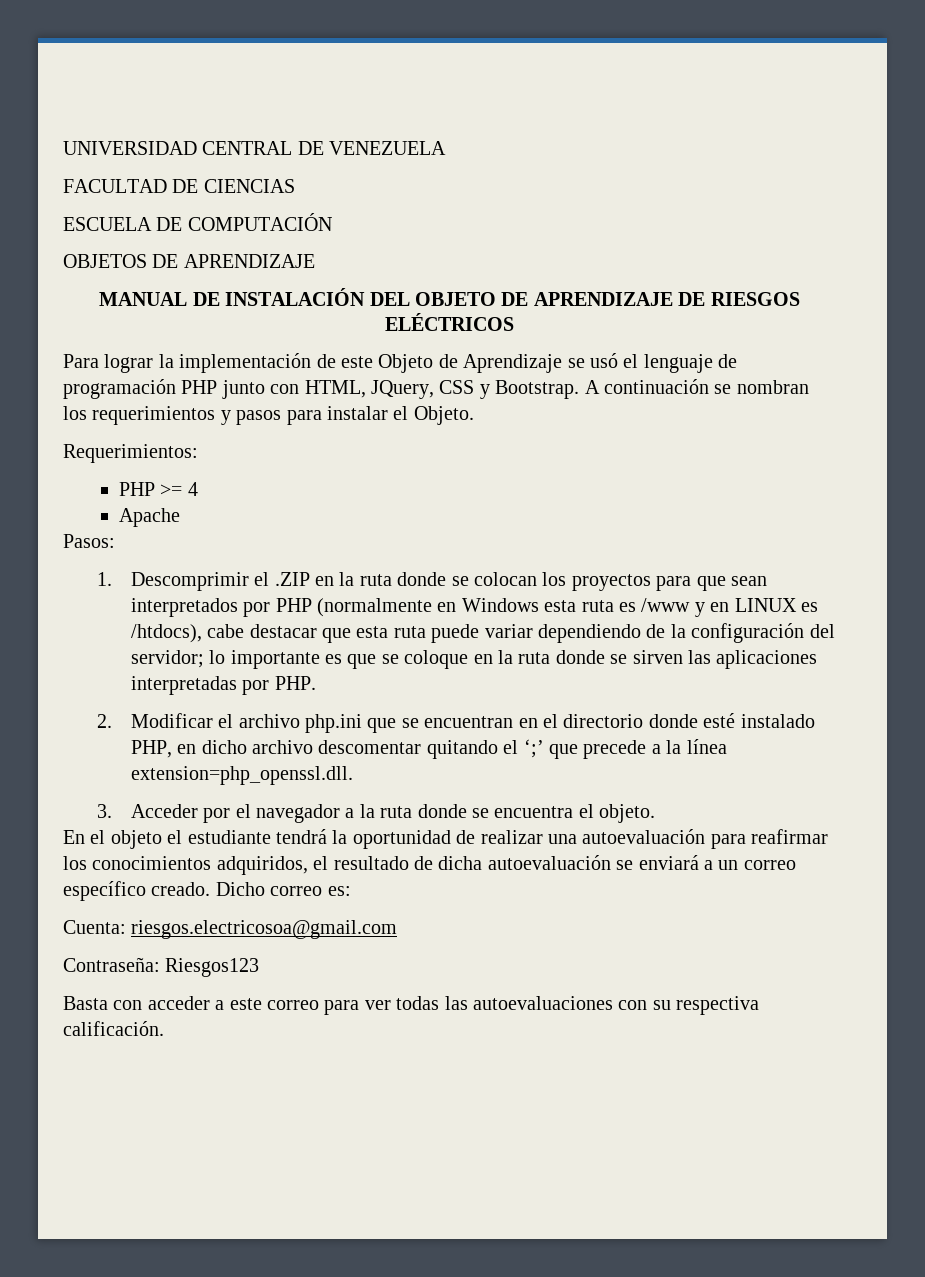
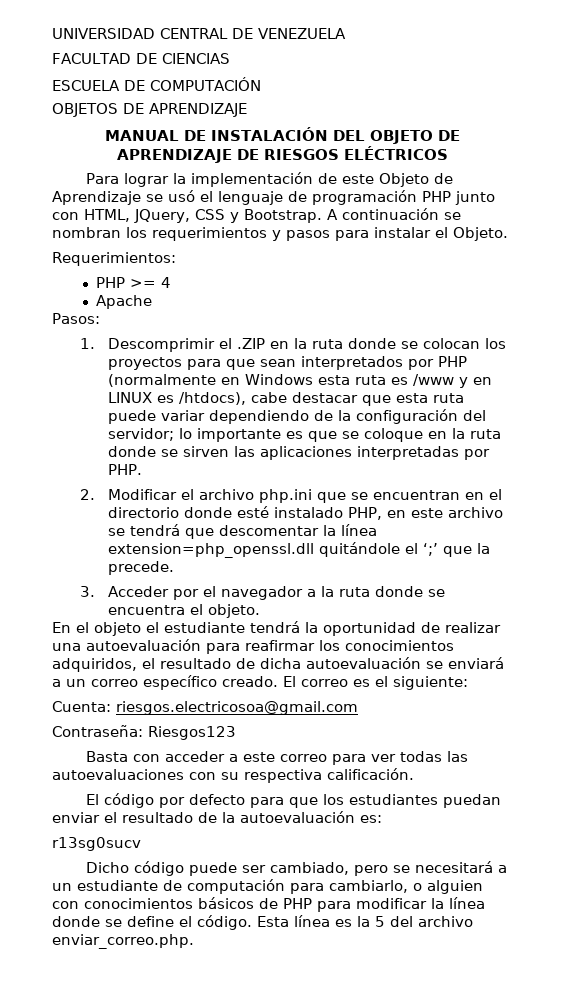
- 2. Modificar el archivo php.ini que se encuentran en el directorio donde esté instalado PHP, en dicho archivo descomentar quitando el ‘;’ que precede a la línea extension=php_openssl.dll.
+ 2. Modificar el archivo php.ini que se encuentran en el directorio donde esté instalado PHP, en este archivo se tendrá que descomentar la línea extension=php_openssl.dll quitándole el ‘;’ que la precede.
- Dicho correo es:
+ El correo es el siguiente:
+ El código por defecto para que los estudiantes puedan enviar el resultado de la autoevaluación es:
+ r13sg0sucv
+ Dicho código puede ser cambiado, pero se necesitará a un estudiante de computación para cambiarlo, o alguien con conocimientos básicos de PHP para modificar la línea donde se define el código. Esta línea es la 5 del archivo enviar_correo.php.

